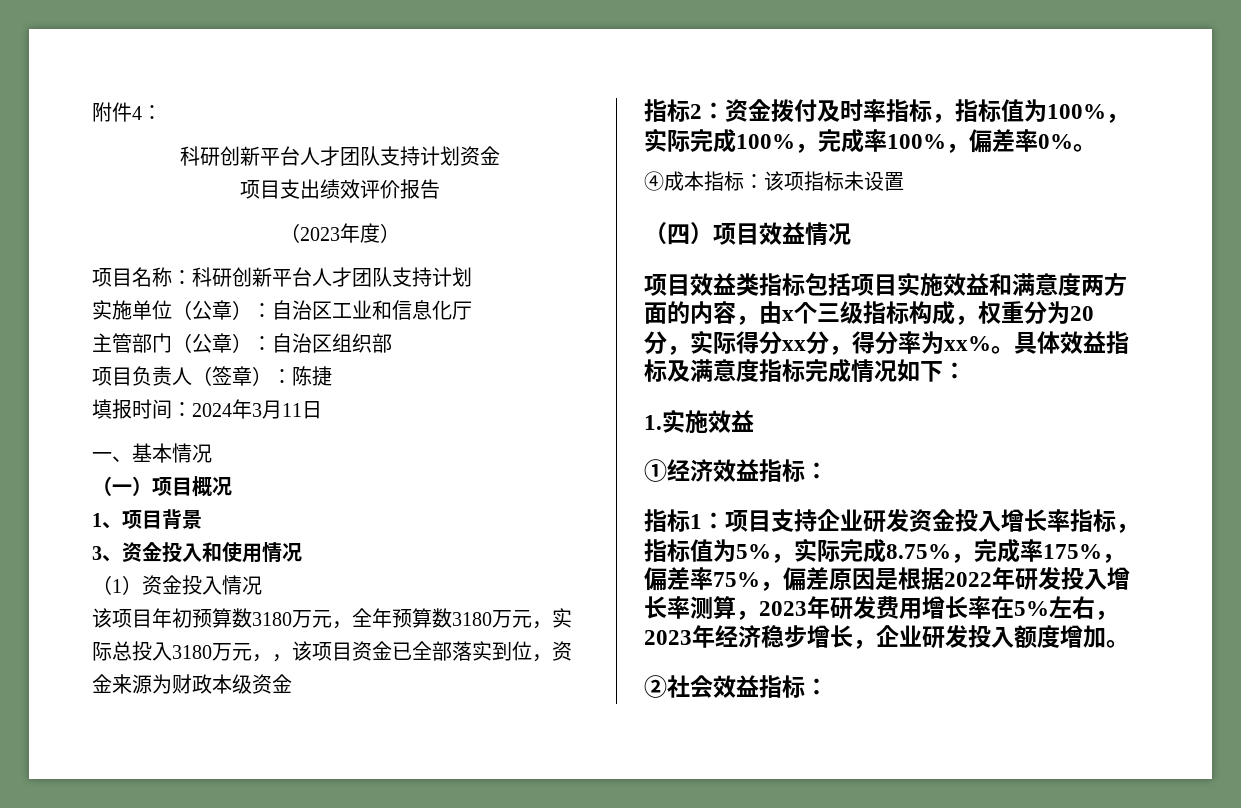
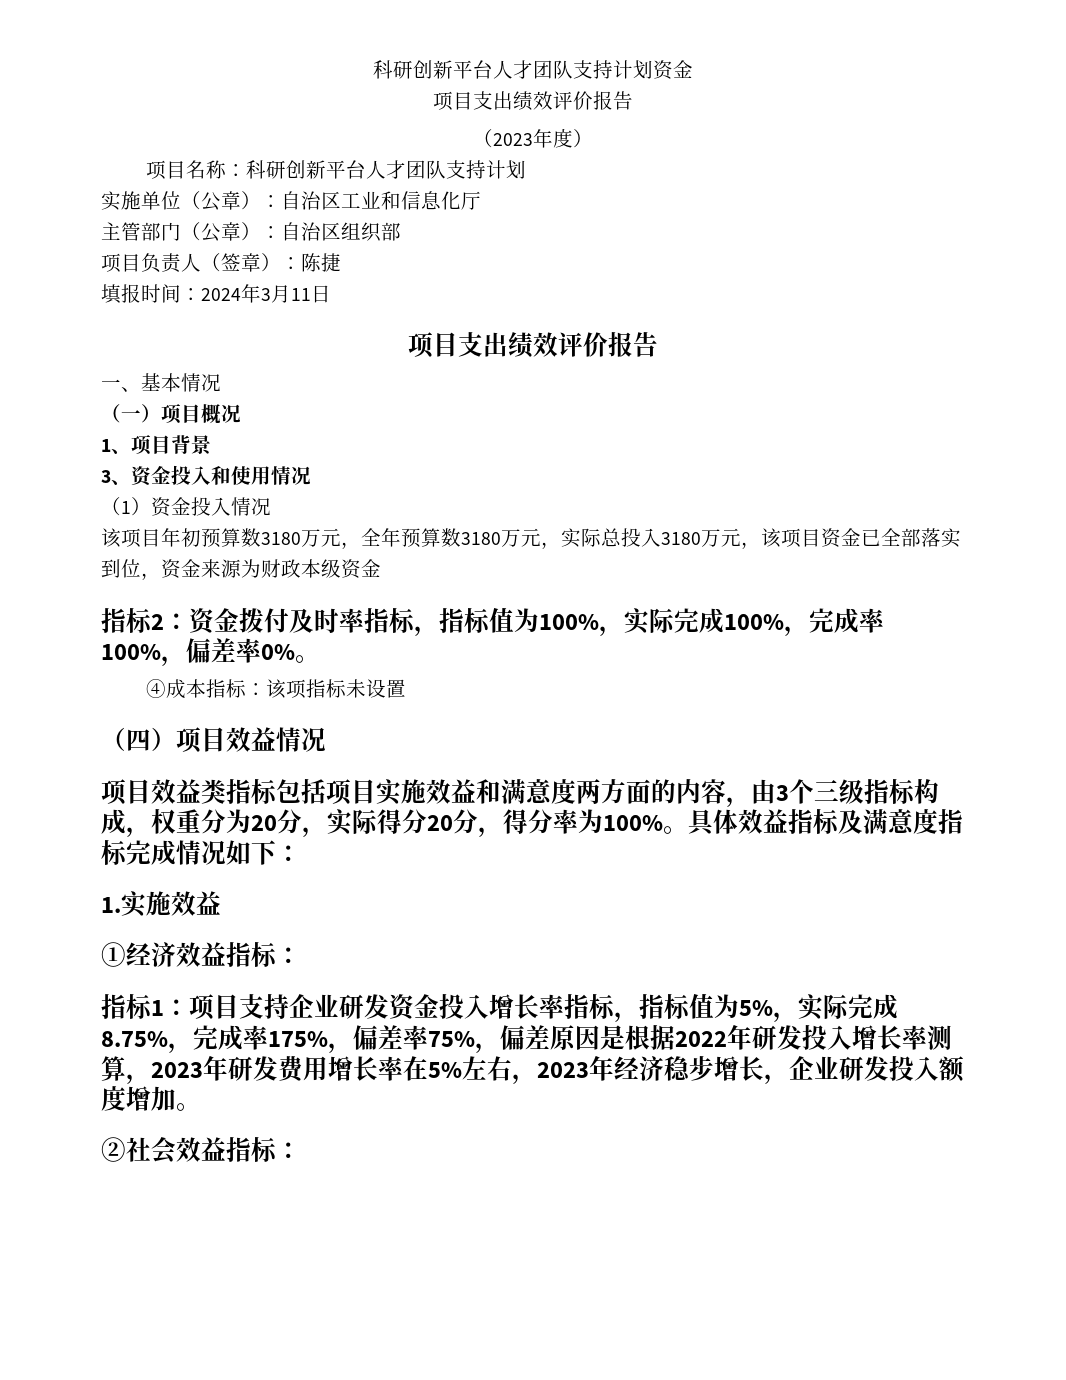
- 附件4：
  填报时间：2024年3月11日
+ 项目支出绩效评价报告
- 该项目年初预算数3180万元，全年预算数3180万元，实际总投入3180万元，，该项目资金已全部落实到位，资金来源为财政本级资金
+ 该项目年初预算数3180万元，全年预算数3180万元，实际总投入3180万元，该项目资金已全部落实到位，资金来源为财政本级资金
- 项目效益类指标包括项目实施效益和满意度两方面的内容，由x个三级指标构成，权重分为20分，实际得分xx分，得分率为xx%。
+ 项目效益类指标包括项目实施效益和满意度两方面的内容，由3个三级指标构成，权重分为20分，实际得分20分，得分率为100%。

